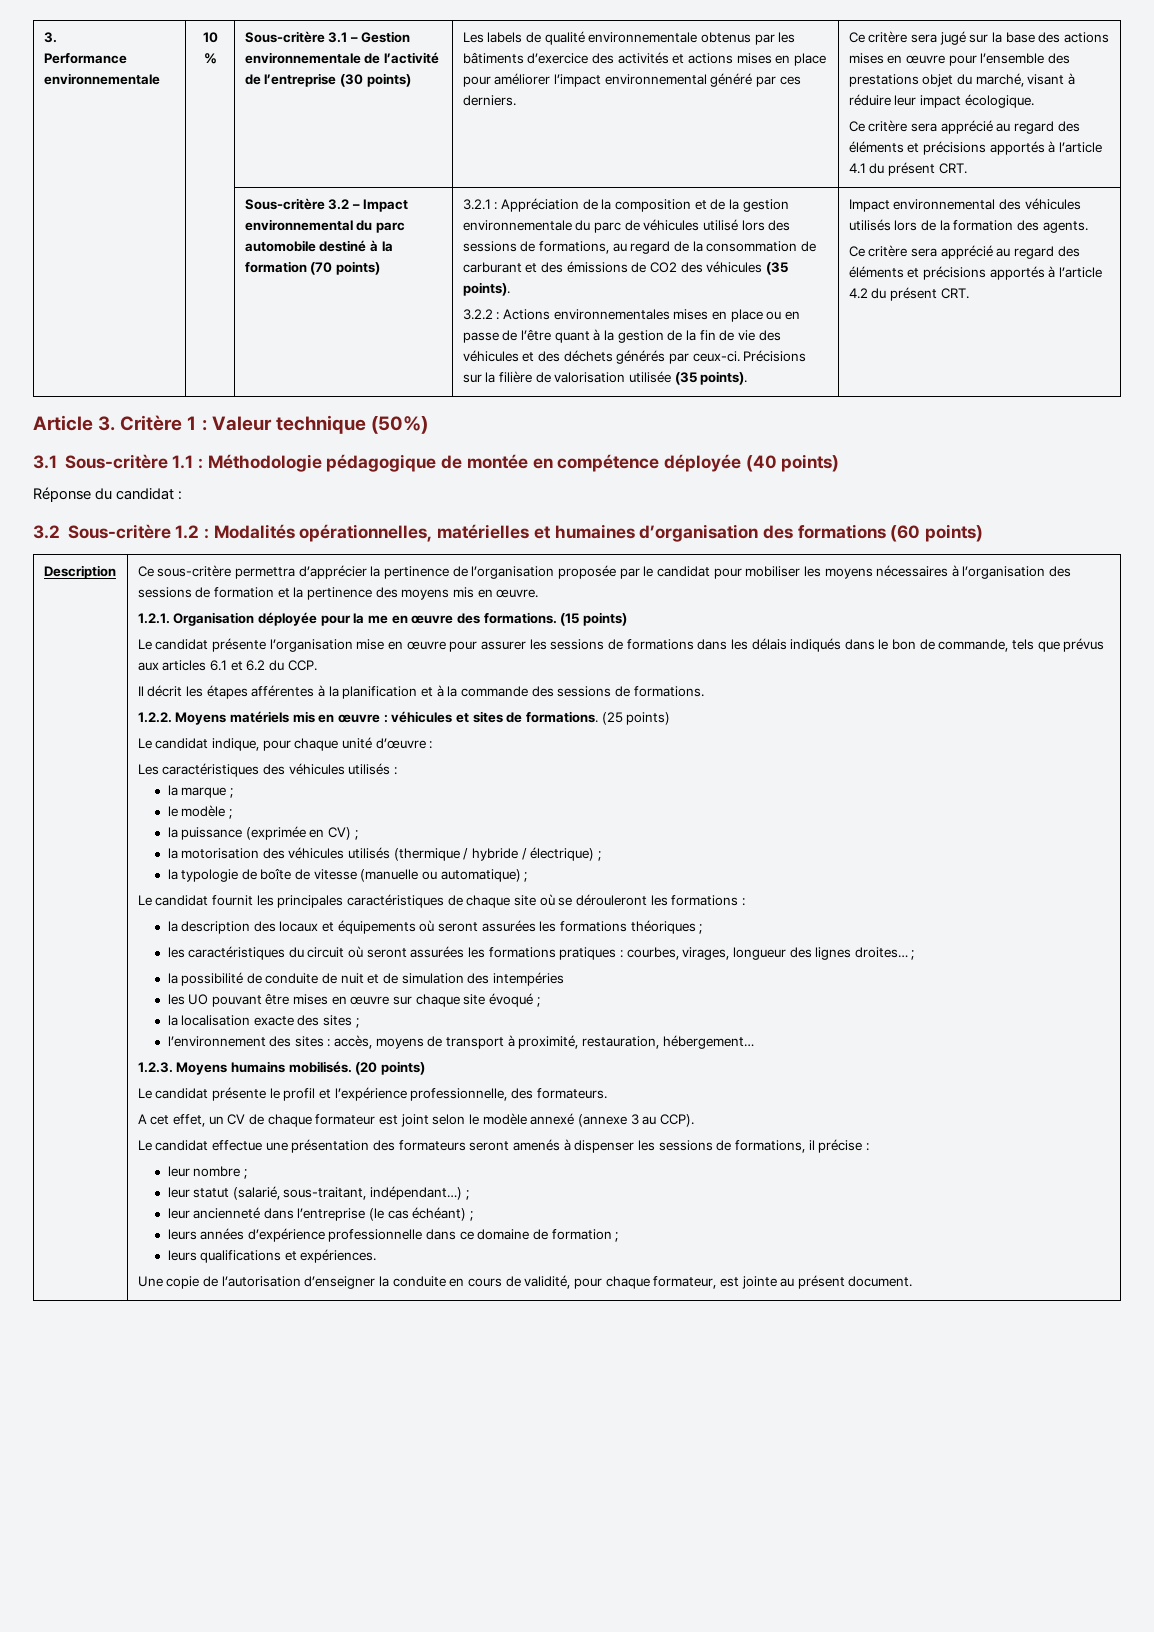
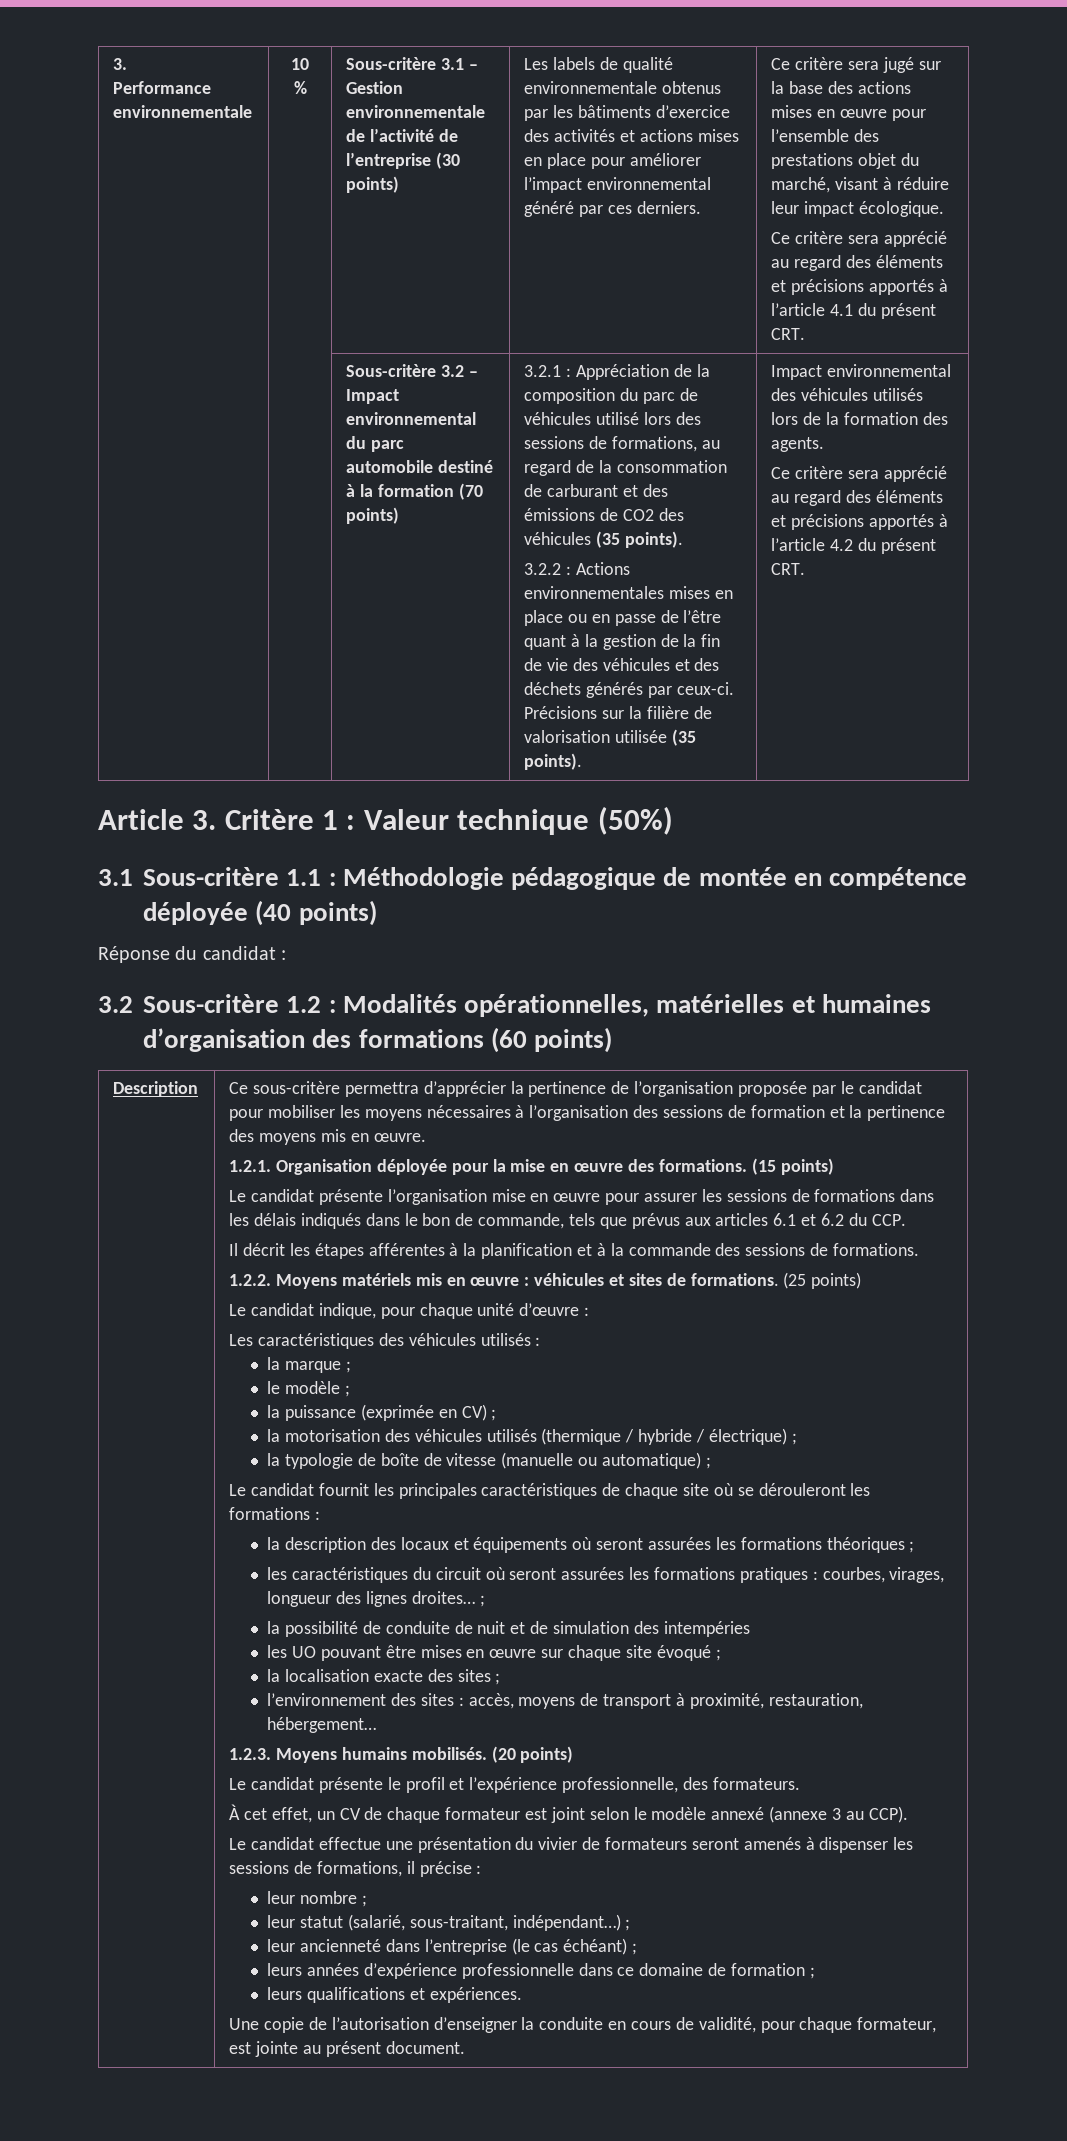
- 3.2.1 : Appréciation de la composition et de la gestion environnementale du parc de véhicules utilisé lors des sessions de formations, au regard de la consommation de carburant et des émissions de CO2 des véhicules (35 points).
+ 3.2.1 : Appréciation de la composition du parc de véhicules utilisé lors des sessions de formations, au regard de la consommation de carburant et des émissions de CO2 des véhicules (35 points).
- 1.2.1. Organisation déployée pour la me en œuvre des formations.
+ 1.2.1. Organisation déployée pour la mise en œuvre des formations.
- A cet effet, un CV de chaque formateur est joint selon le modèle annexé (annexe 3 au CCP).
+ À cet effet, un CV de chaque formateur est joint selon le modèle annexé (annexe 3 au CCP).
- Le candidat effectue une présentation des formateurs seront amenés à dispenser les sessions de formations, il précise :
+ Le candidat effectue une présentation du vivier de formateurs seront amenés à dispenser les sessions de formations, il précise :

